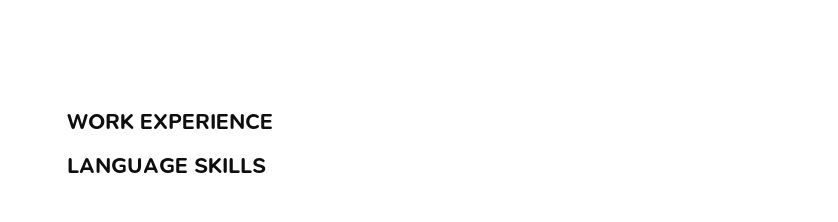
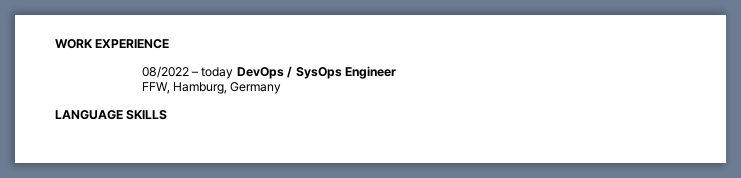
+ 08/2022 – today DevOps / SysOps Engineer
+ FFW, Hamburg, Germany

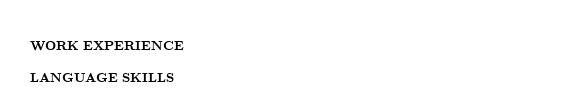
- 08/2022 – today DevOps / SysOps Engineer
- FFW, Hamburg, Germany

